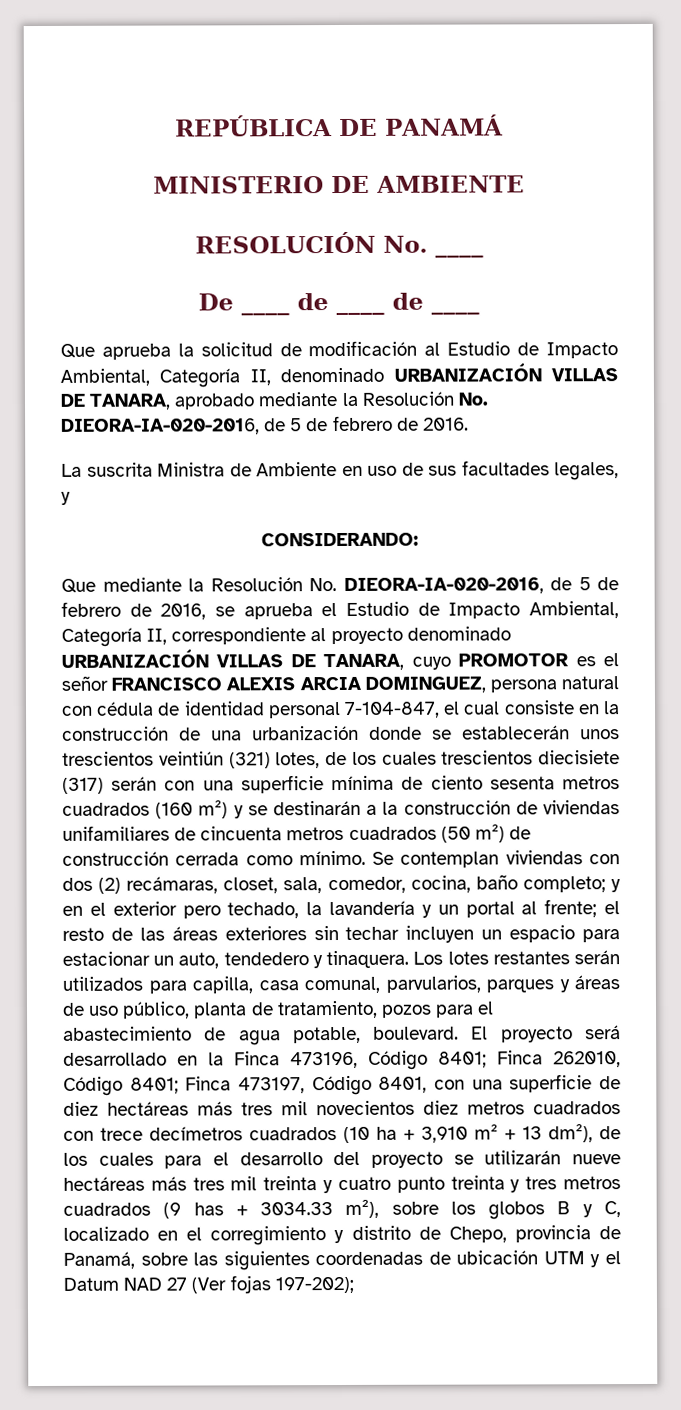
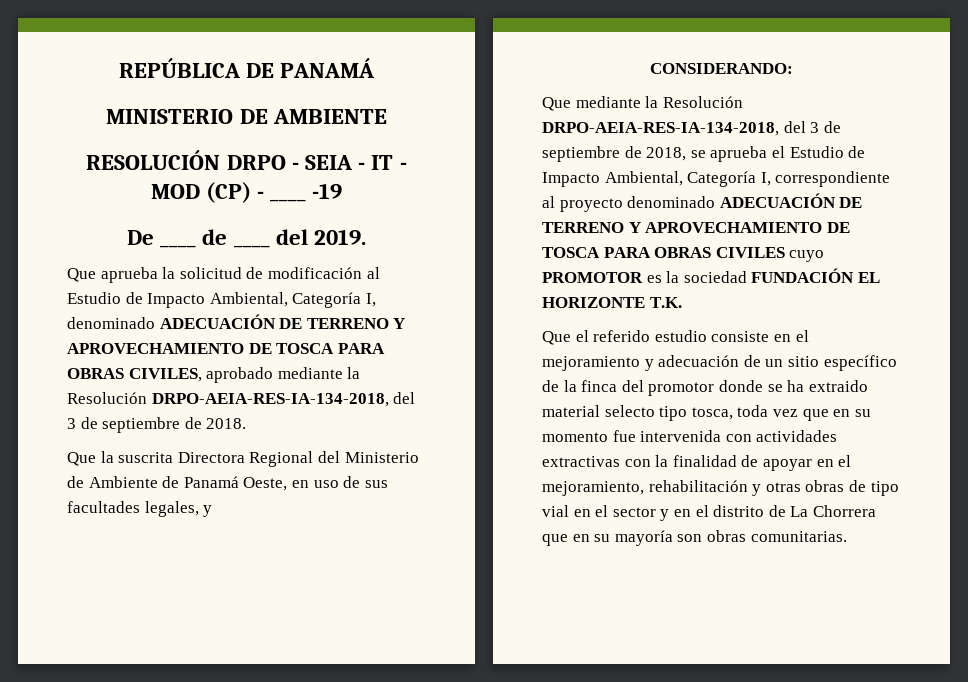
- RESOLUCIÓN No. ____
+ RESOLUCIÓN DRPO - SEIA - IT - MOD (CP) - ____ -19
- De ____ de ____ de ____
+ De ____ de ____ del 2019.
- Que aprueba la solicitud de modificación al Estudio de Impacto Ambiental, Categoría II, denominado URBANIZACIÓN VILLAS DE TANARA, aprobado mediante la Resolución No. DIEORA-IA-020-2016, de 5 de febrero de 2016.
- La suscrita Ministra de Ambiente en uso de sus facultades legales, y
+ Que aprueba la solicitud de modificación al Estudio de Impacto Ambiental, Categoría I, denominado ADECUACIÓN DE TERRENO Y APROVECHAMIENTO DE TOSCA PARA OBRAS CIVILES, aprobado mediante la Resolución DRPO-AEIA-RES-IA-134-2018, del 3 de septiembre de 2018.
+ Que la suscrita Directora Regional del Ministerio de Ambiente de Panamá Oeste, en uso de sus facultades legales, y
- Que mediante la Resolución No. DIEORA-IA-020-2016, de 5 de febrero de 2016, se aprueba el Estudio de Impacto Ambiental, Categoría II, correspondiente al proyecto denominado URBANIZACIÓN VILLAS DE TANARA, cuyo PROMOTOR es el señor FRANCISCO ALEXIS ARCIA DOMINGUEZ, persona natural con cédula de identidad personal 7-104-847, el cual consiste en la construcción de una urbanización donde se establecerán unos trescientos veintiún (321) lotes, de los cuales trescientos diecisiete (317) serán con una superficie mínima de ciento sesenta metros cuadrados (160 m²) y se destinarán a la construcción de viviendas unifamiliares de cincuenta metros cuadrados (50 m²) de construcción cerrada como mínimo. Se contemplan viviendas con dos (2) recámaras, closet, sala, comedor, cocina, baño completo; y en el exterior pero techado, la lavandería y un portal al frente; el resto de las áreas exteriores sin techar incluyen un espacio para estacionar un auto, tendedero y tinaquera. Los lotes restantes serán utilizados para capilla, casa comunal, parvularios, parques y áreas de uso público, planta de tratamiento, pozos para el abastecimiento de agua potable, boulevard. El proyecto será desarrollado en la Finca 473196, Código 8401; Finca 262010, Código 8401; Finca 473197, Código 8401, con una superficie de diez hectáreas más tres mil novecientos diez metros cuadrados con trece decímetros cuadrados (10 ha + 3,910 m² + 13 dm²), de los cuales para el desarrollo del proyecto se utilizarán nueve hectáreas más tres mil treinta y cuatro punto treinta y tres metros cuadrados (9 has + 3034.33 m²), sobre los globos B y C, localizado en el corregimiento y distrito de Chepo, provincia de Panamá, sobre las siguientes coordenadas de ubicación UTM y el Datum NAD 27 (Ver fojas 197-202);
+ Que mediante la Resolución DRPO-AEIA-RES-IA-134-2018, del 3 de septiembre de 2018, se aprueba el Estudio de Impacto Ambiental, Categoría I, correspondiente al proyecto denominado ADECUACIÓN DE TERRENO Y APROVECHAMIENTO DE TOSCA PARA OBRAS CIVILES cuyo PROMOTOR es la sociedad FUNDACIÓN EL HORIZONTE T.K.
+ Que el referido estudio consiste en el mejoramiento y adecuación de un sitio específico de la finca del promotor donde se ha extraido material selecto tipo tosca, toda vez que en su momento fue intervenida con actividades extractivas con la finalidad de apoyar en el mejoramiento, rehabilitación y otras obras de tipo vial en el sector y en el distrito de La Chorrera que en su mayoría son obras comunitarias.

